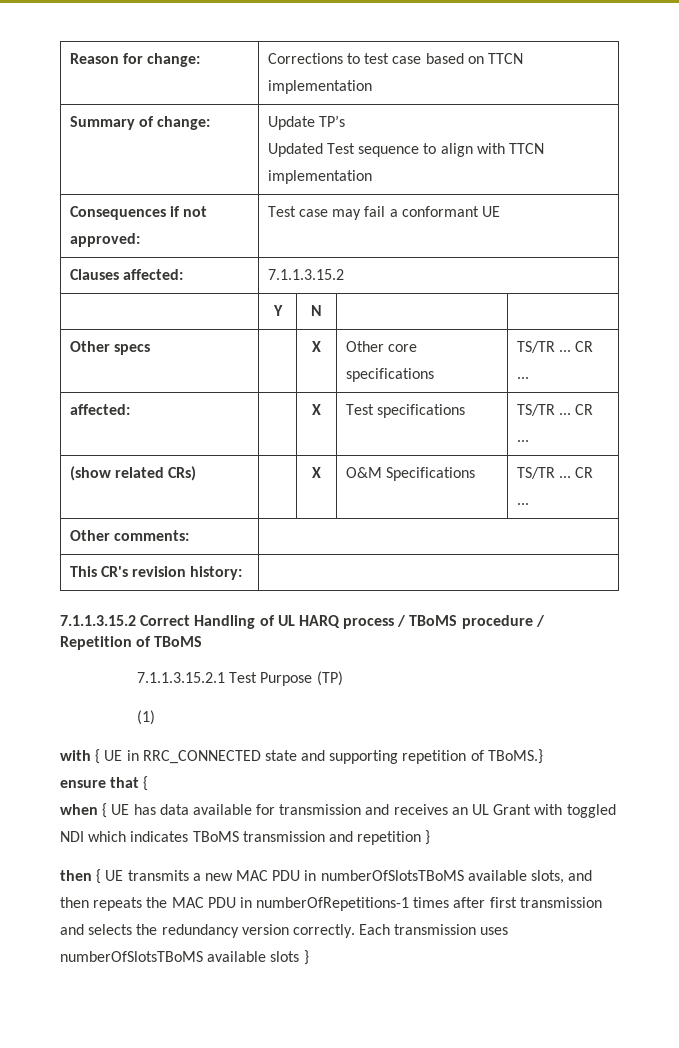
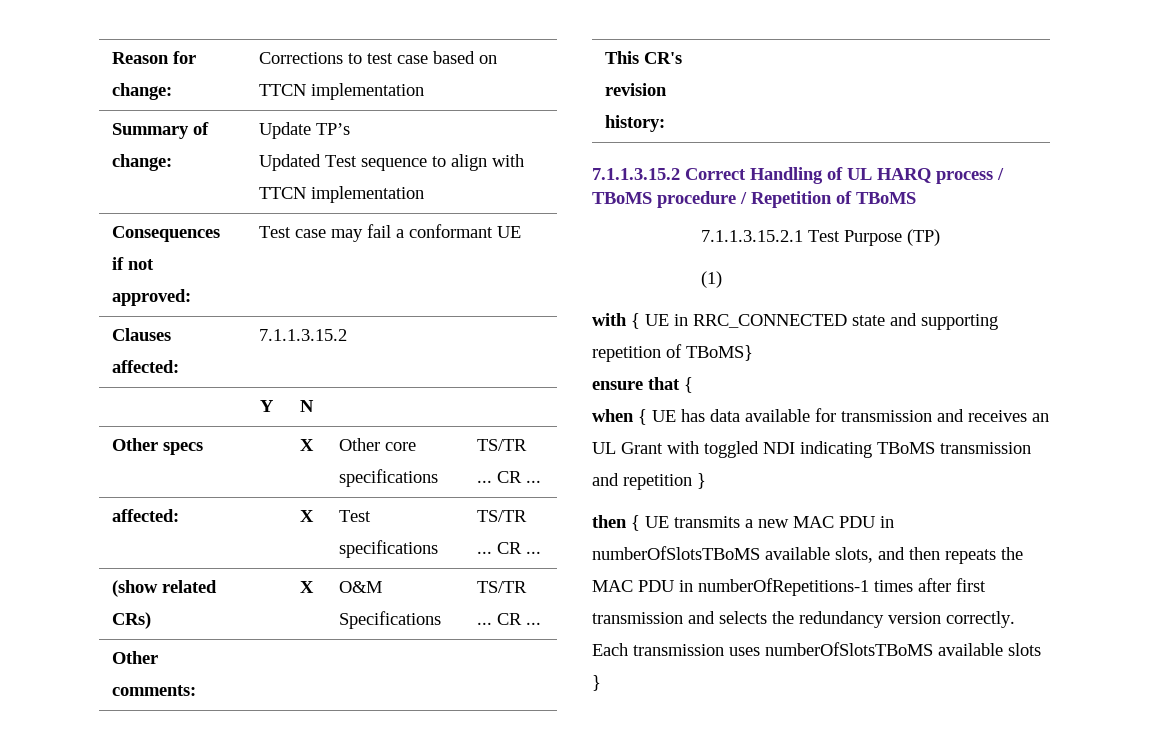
- with { UE in RRC_CONNECTED state and supporting repetition of TBoMS.}
+ with { UE in RRC_CONNECTED state and supporting repetition of TBoMS}
- when { UE has data available for transmission and receives an UL Grant with toggled NDI which indicates TBoMS transmission and repetition }
+ when { UE has data available for transmission and receives an UL Grant with toggled NDI indicating TBoMS transmission and repetition }

